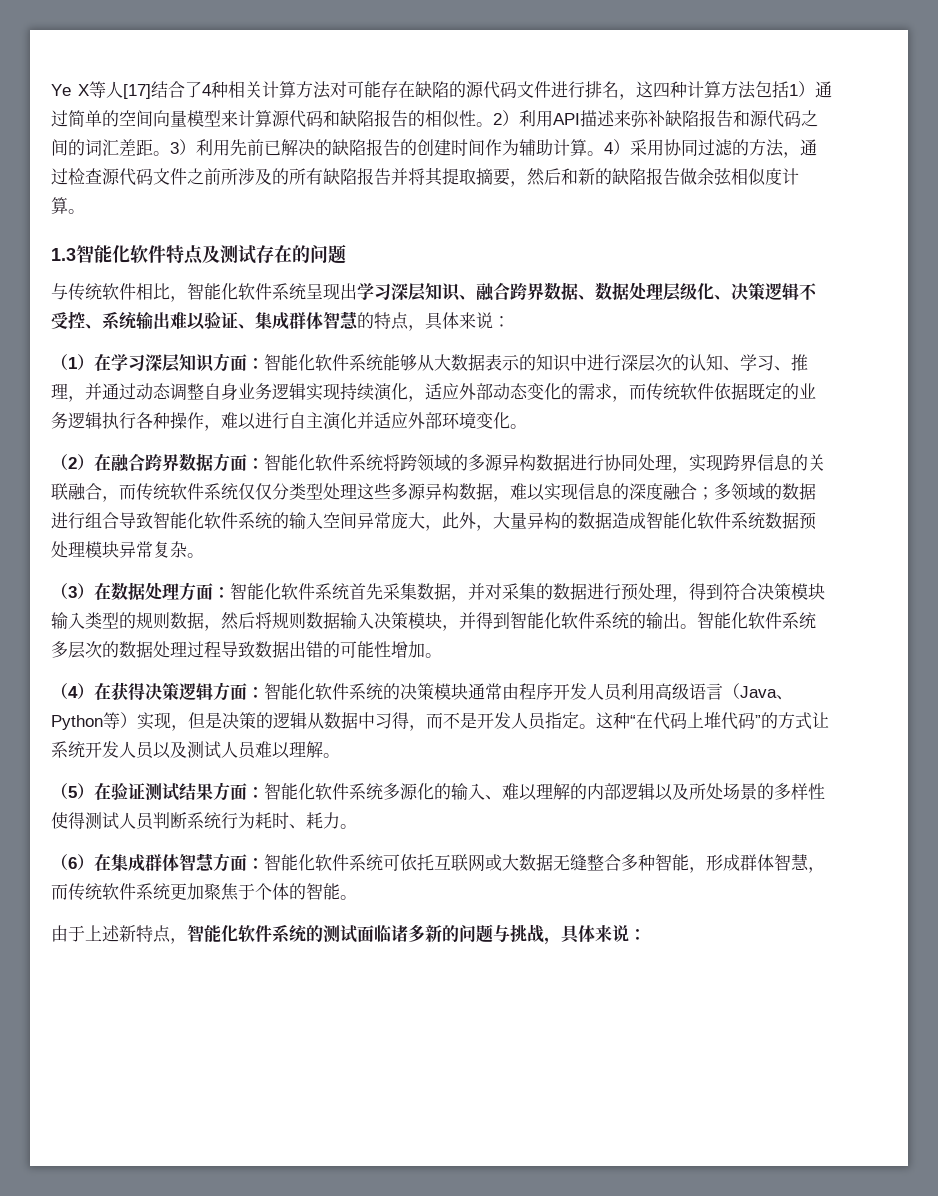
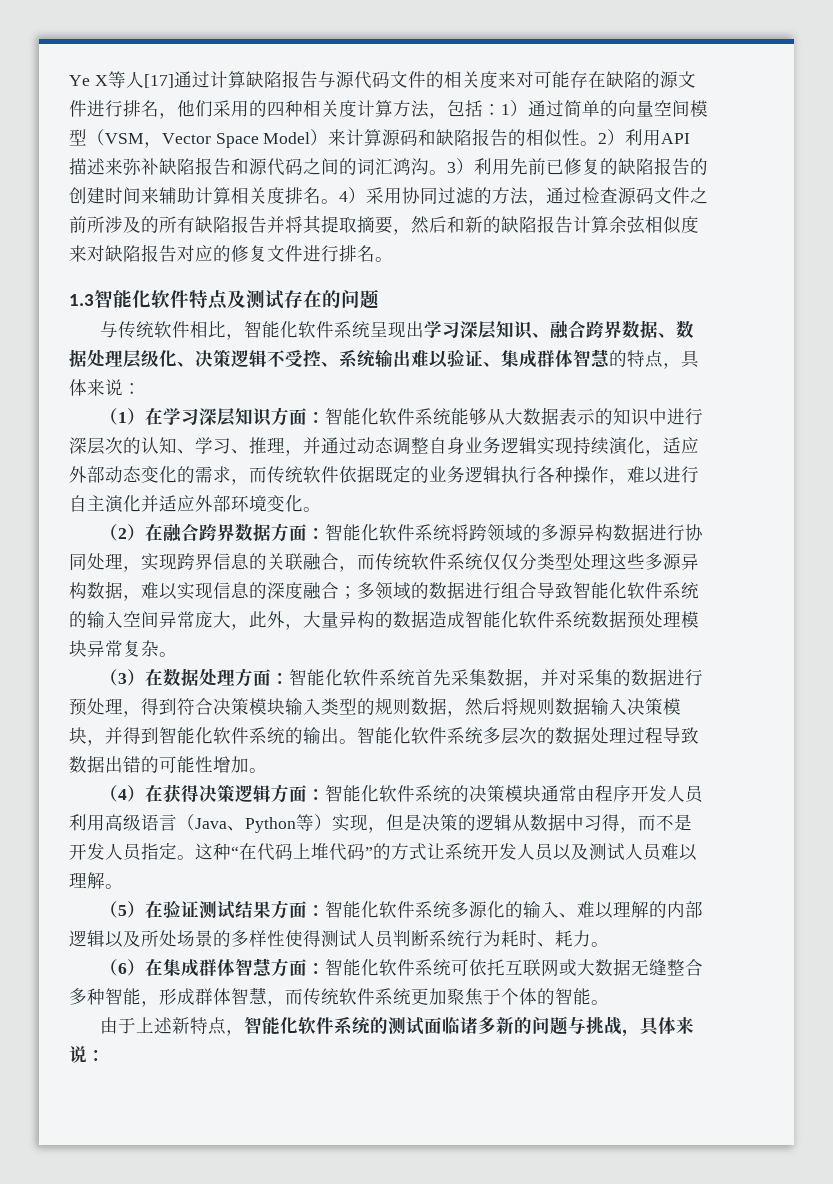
- Ye X等人[17]结合了4种相关计算方法对可能存在缺陷的源代码文件进行排名，这四种计算方法包括1）通过简单的空间向量模型来计算源代码和缺陷报告的相似性。
+ Ye X等人[17]通过计算缺陷报告与源代码文件的相关度来对可能存在缺陷的源文件进行排名，他们采用的四种相关度计算方法，包括：1）通过简单的向量空间模型（VSM，Vector Space Model）来计算源码和缺陷报告的相似性。
- 2）利用API描述来弥补缺陷报告和源代码之间的词汇差距。
+ 2）利用API描述来弥补缺陷报告和源代码之间的词汇鸿沟。
- 3）利用先前已解决的缺陷报告的创建时间作为辅助计算。
+ 3）利用先前已修复的缺陷报告的创建时间来辅助计算相关度排名。
- 4）采用协同过滤的方法，通过检查源代码文件之前所涉及的所有缺陷报告并将其提取摘要，然后和新的缺陷报告做余弦相似度计算。
+ 4）采用协同过滤的方法，通过检查源码文件之前所涉及的所有缺陷报告并将其提取摘要，然后和新的缺陷报告计算余弦相似度来对缺陷报告对应的修复文件进行排名。

